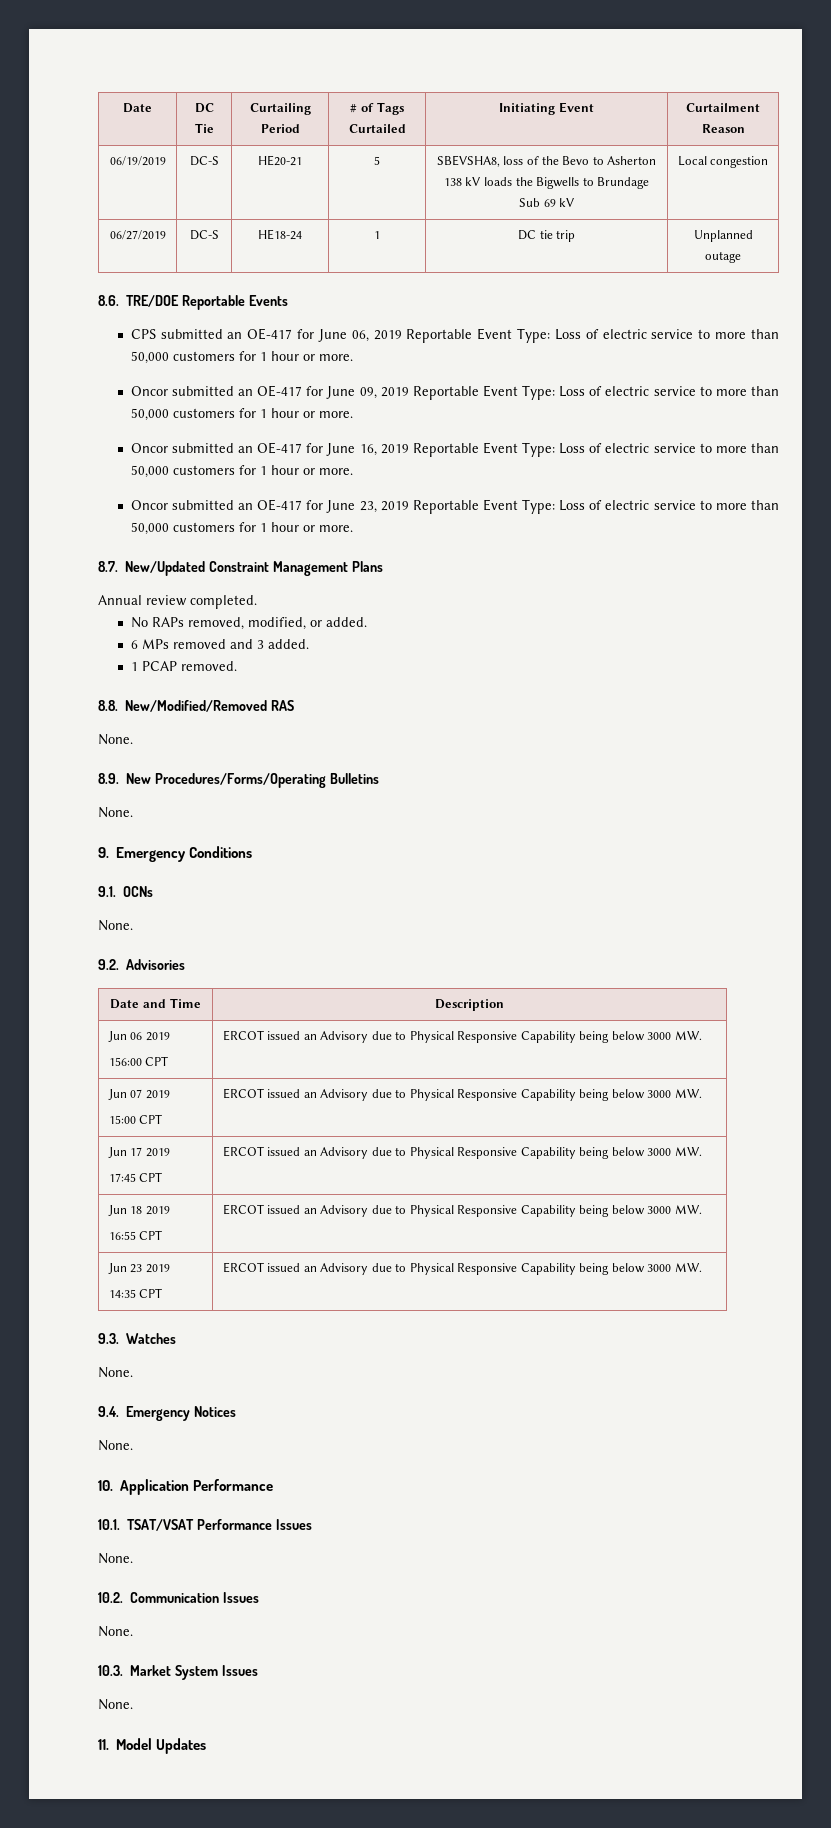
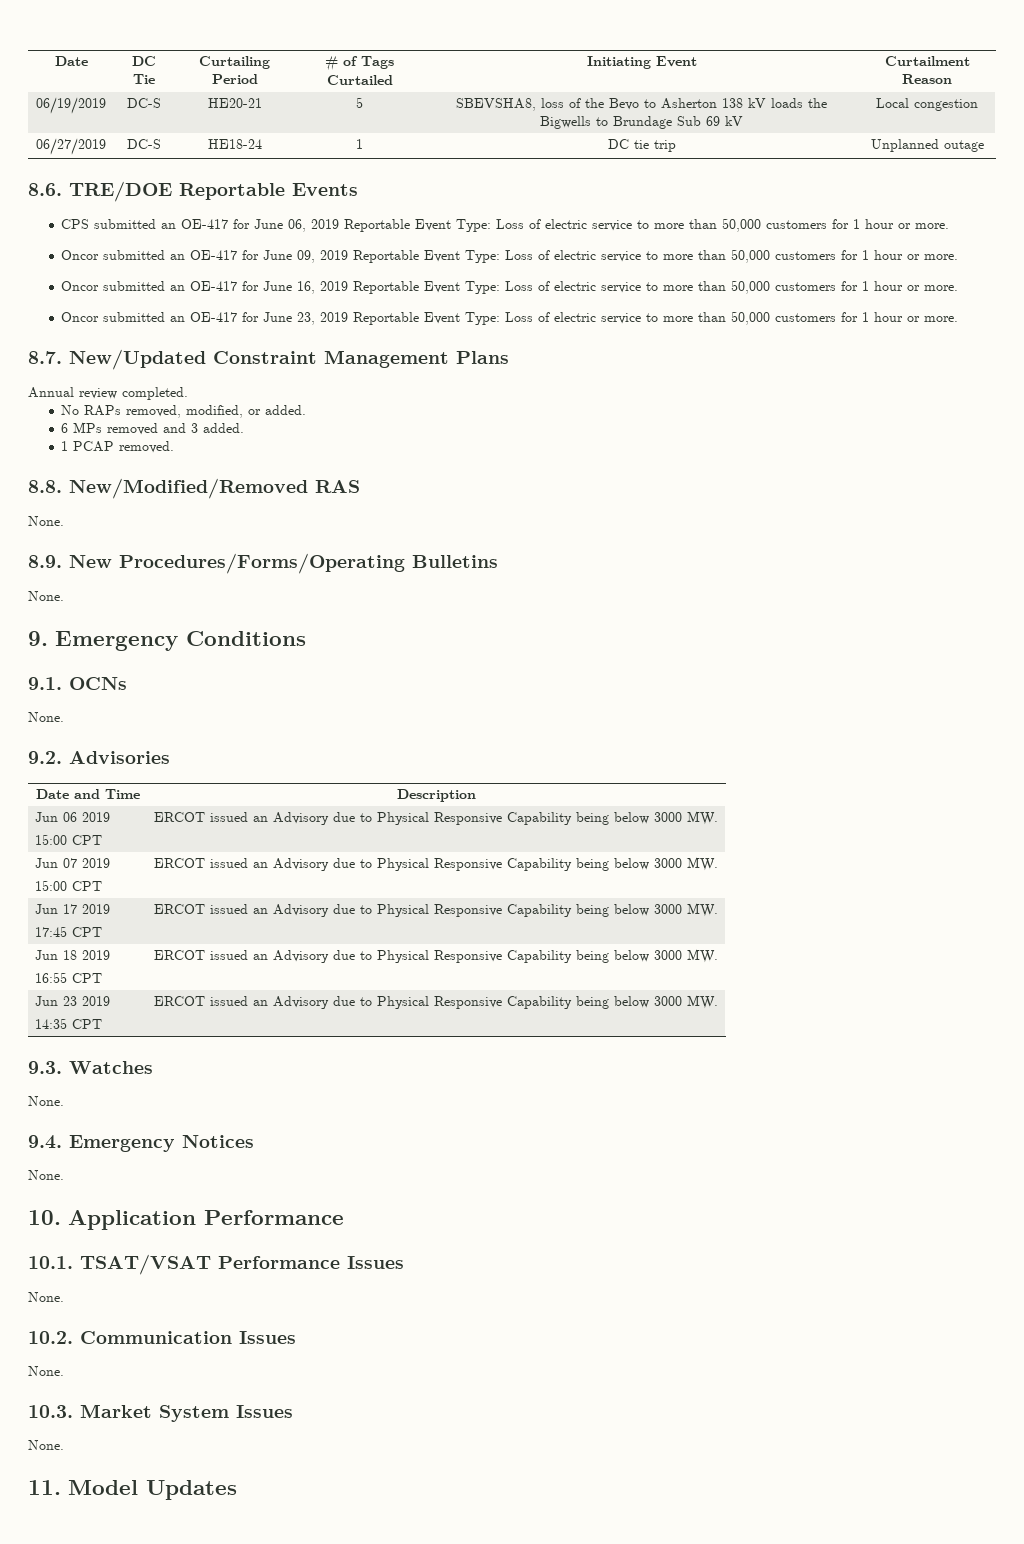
  Jun 06 2019
- 156:00 CPT | ERCOT issued an Advisory due to Physical Responsive Capability being below 3000 MW.
+ 15:00 CPT | ERCOT issued an Advisory due to Physical Responsive Capability being below 3000 MW.

